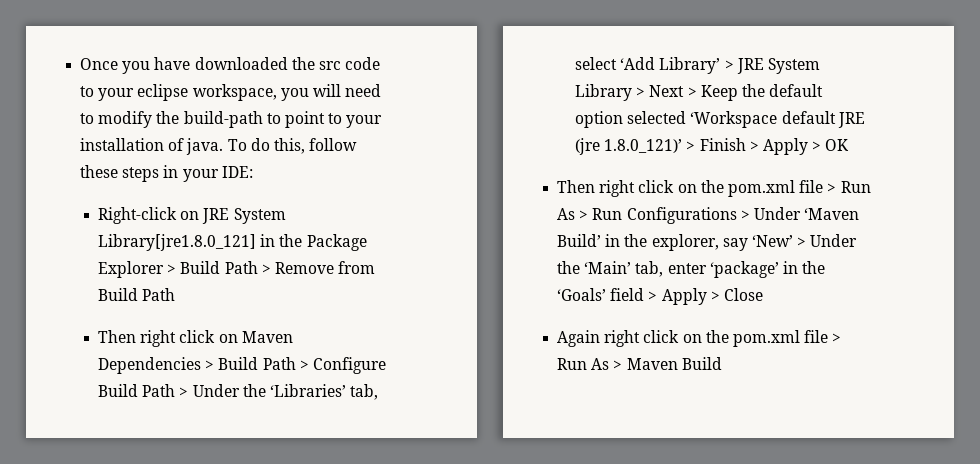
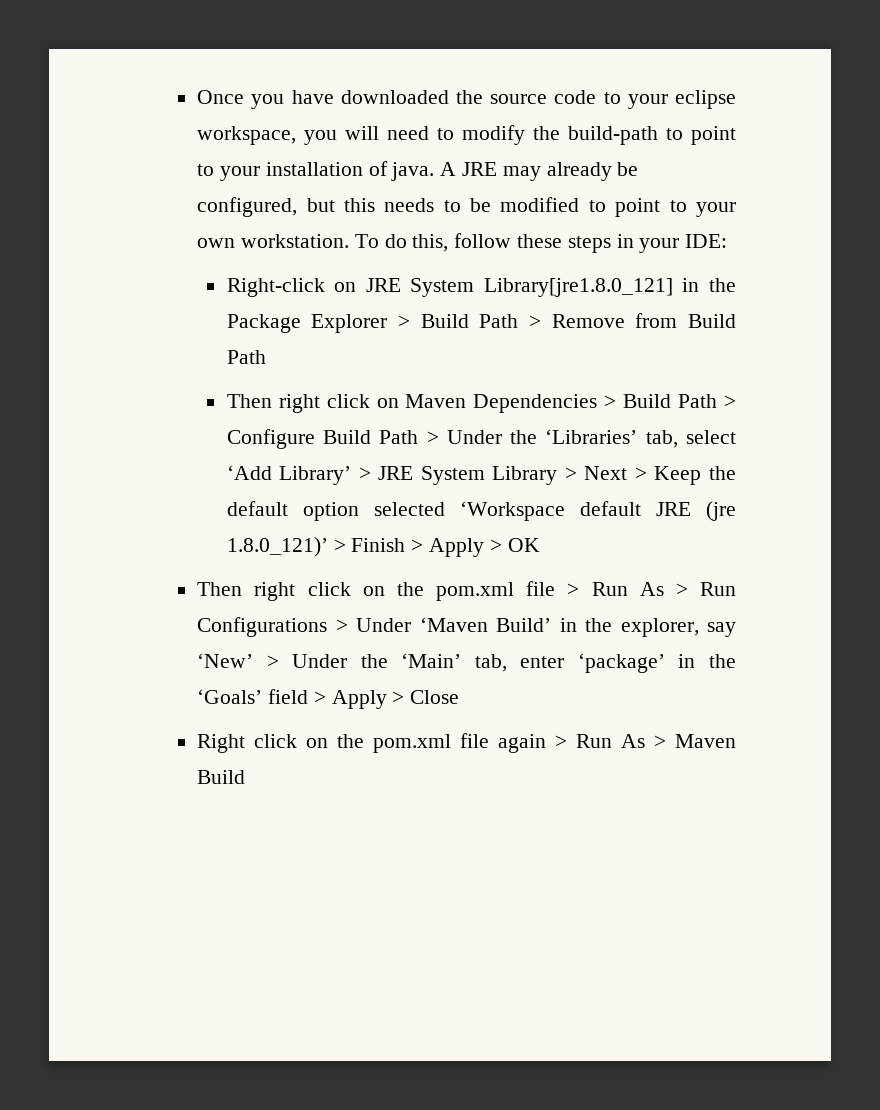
- Once you have downloaded the src code to your eclipse workspace, you will need to modify the build-path to point to your installation of java.
+ Once you have downloaded the source code to your eclipse workspace, you will need to modify the build-path to point to your installation of java.
+ A JRE may already be configured, but this needs to be modified to point to your own workstation.
- Again right click on the pom.xml file > Run As > Maven Build
+ Right click on the pom.xml file again > Run As > Maven Build

